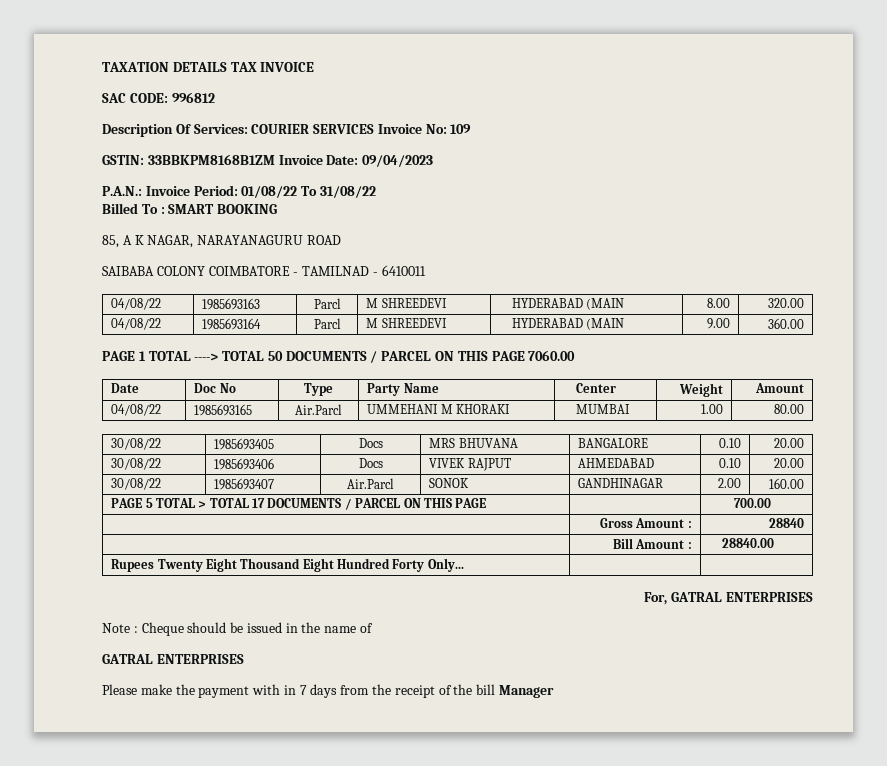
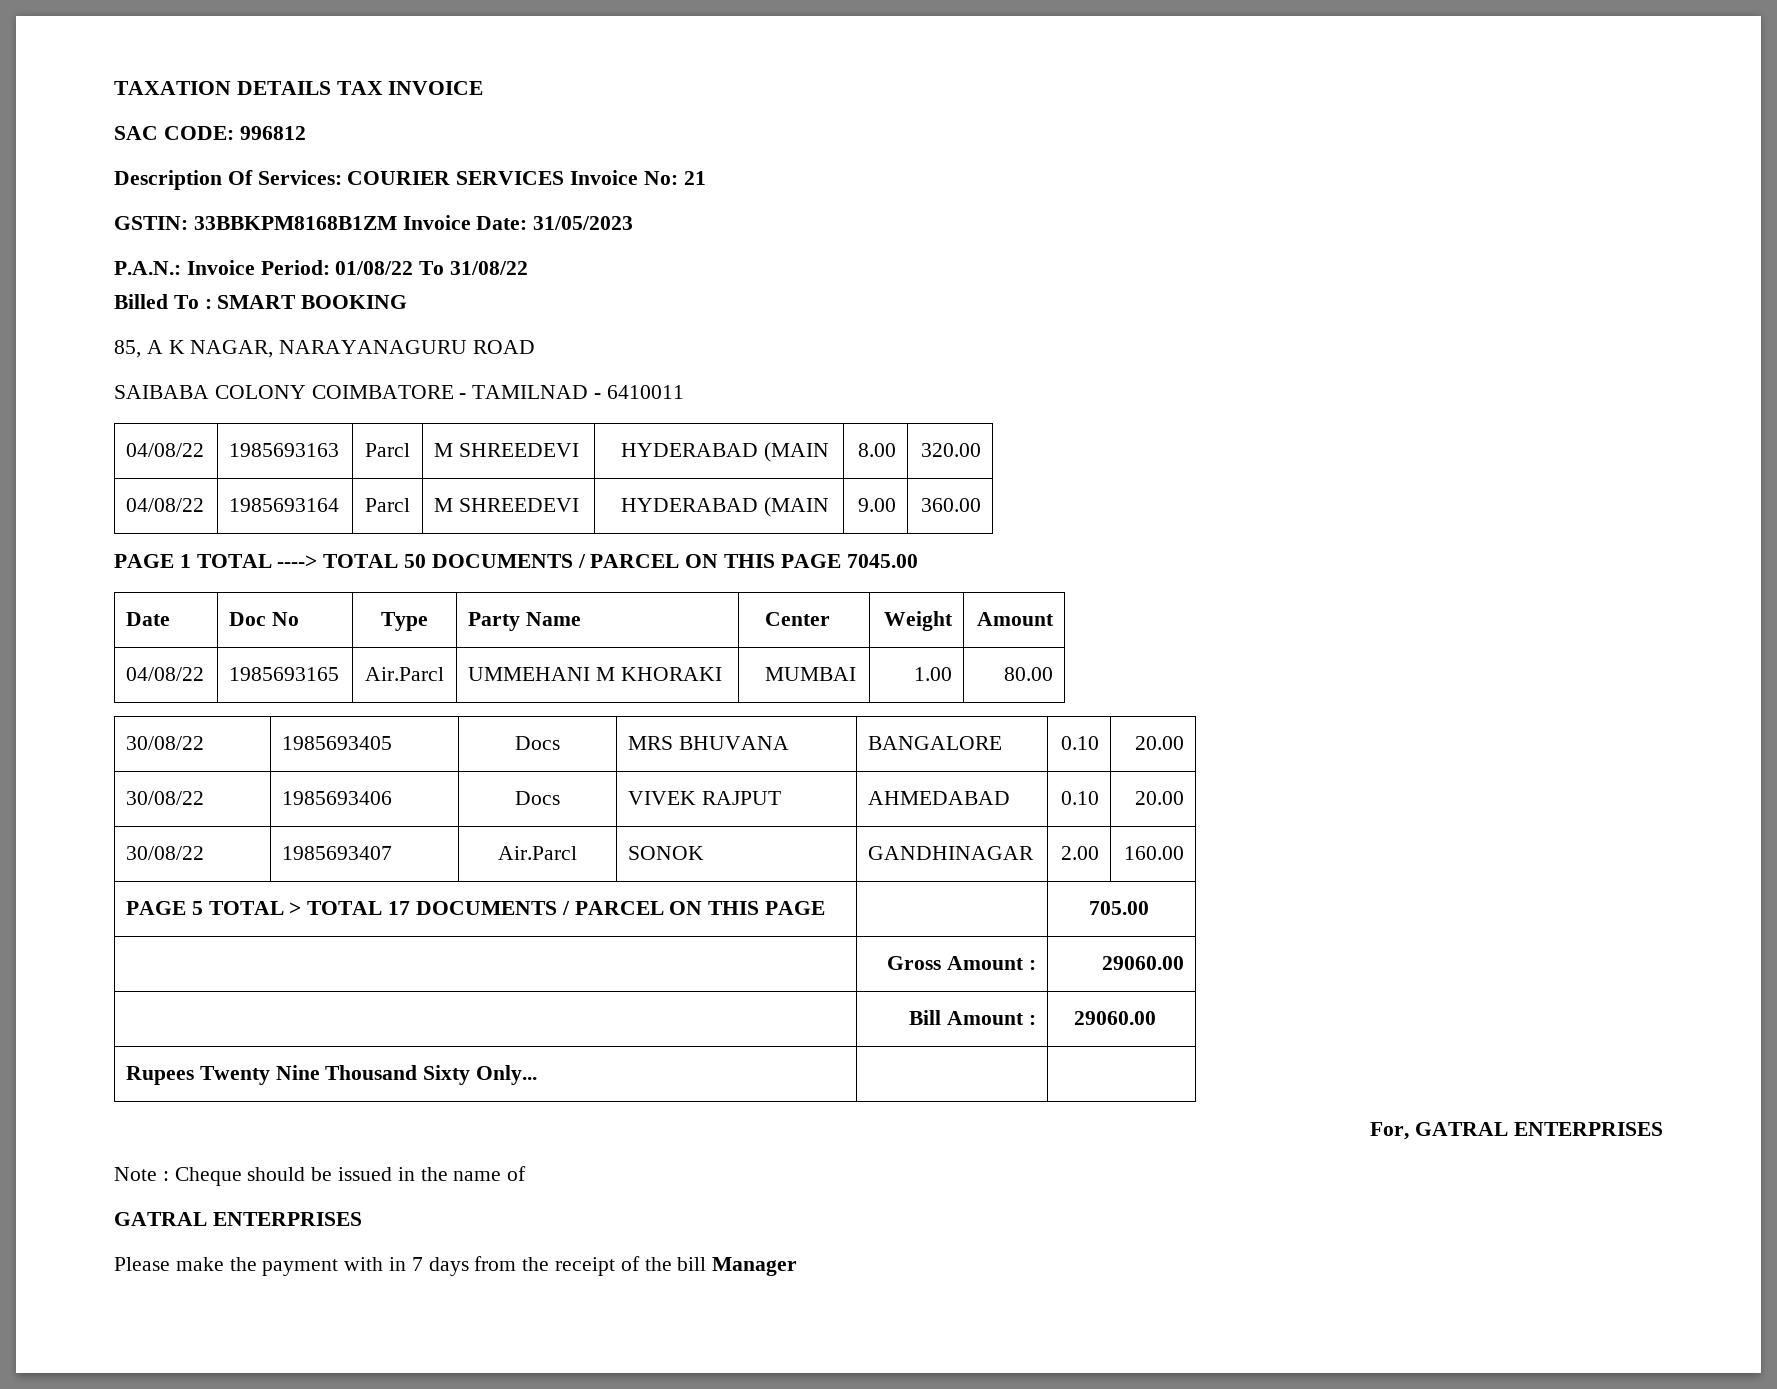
- Description Of Services: COURIER SERVICES Invoice No: 109
+ Description Of Services: COURIER SERVICES Invoice No: 21
- GSTIN: 33BBKPM8168B1ZM Invoice Date: 09/04/2023
+ GSTIN: 33BBKPM8168B1ZM Invoice Date: 31/05/2023
- PAGE 1 TOTAL ----> TOTAL 50 DOCUMENTS / PARCEL ON THIS PAGE 7060.00
+ PAGE 1 TOTAL ----> TOTAL 50 DOCUMENTS / PARCEL ON THIS PAGE 7045.00
- PAGE 5 TOTAL > TOTAL 17 DOCUMENTS / PARCEL ON THIS PAGE | | 700.00
+ PAGE 5 TOTAL > TOTAL 17 DOCUMENTS / PARCEL ON THIS PAGE | | 705.00
- | Gross Amount : | 28840
+ | Gross Amount : | 29060.00
- | Bill Amount : | 28840.00
+ | Bill Amount : | 29060.00
- Rupees Twenty Eight Thousand Eight Hundred Forty Only... | |
+ Rupees Twenty Nine Thousand Sixty Only... | |

